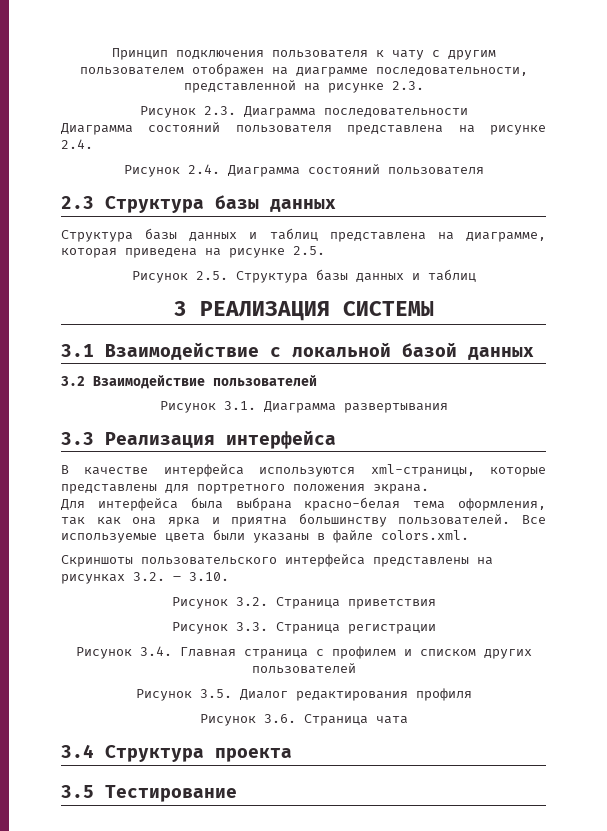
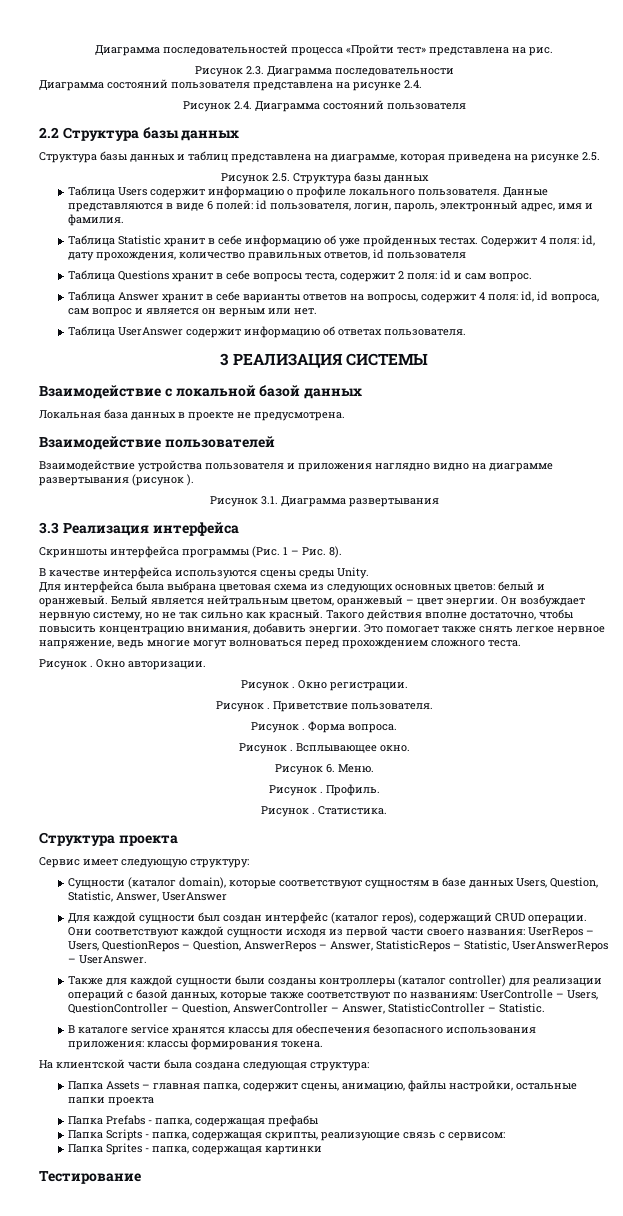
- Принцип подключения пользователя к чату с другим пользователем отображен на диаграмме последовательности, представленной на рисунке 2.3.
+ Диаграмма последовательностей процесса «Пройти тест» представлена на рис.
- 2.3 Структура базы данных
+ 2.2 Структура базы данных
- Рисунок 2.5. Структура базы данных и таблиц
+ Рисунок 2.5. Структура базы данных
+ Таблица Users содержит информацию о профиле локального пользователя. Данные представляются в виде 6 полей: id пользователя, логин, пароль, электронный адрес, имя и фамилия.
+ Таблица Statistic хранит в себе информацию об уже пройденных тестах. Содержит 4 поля: id, дату прохождения, количество правильных ответов, id пользователя
+ Таблица Questions хранит в себе вопросы теста, содержит 2 поля: id и сам вопрос.
+ Таблица Answer хранит в себе варианты ответов на вопросы, содержит 4 поля: id, id вопроса, сам вопрос и является он верным или нет.
+ Таблица UserAnswer содержит информацию об ответах пользователя.
- 3.1 Взаимодействие с локальной базой данных
+ Взаимодействие с локальной базой данных
- 3.2 Взаимодействие пользователей
+ Локальная база данных в проекте не предусмотрена.
+ Взаимодействие пользователей
+ Взаимодействие устройства пользователя и приложения наглядно видно на диаграмме развертывания (рисунок ).
- В качестве интерфейса используются xml-страницы, которые представлены для портретного положения экрана.
- Для интерфейса была выбрана красно-белая тема оформления, так как она ярка и приятна большинству пользователей. Все используемые цвета были указаны в файле colors.xml.
- Скриншоты пользовательского интерфейса представлены на рисунках 3.2. – 3.10.
- Рисунок 3.2. Страница приветствия
- Рисунок 3.3. Страница регистрации
- Рисунок 3.4. Главная страница с профилем и списком других пользователей
- Рисунок 3.5. Диалог редактирования профиля
- Рисунок 3.6. Страница чата
- 3.4 Структура проекта
- 3.5 Тестирование
+ Скриншоты интерфейса программы (Рис. 1 – Рис. 8).
+ В качестве интерфейса используются сцены среды Unity.
+ Для интерфейса была выбрана цветовая схема из следующих основных цветов: белый и оранжевый. Белый является нейтральным цветом, оранжевый – цвет энергии. Он возбуждает нервную систему, но не так сильно как красный. Такого действия вполне достаточно, чтобы повысить концентрацию внимания, добавить энергии. Это помогает также снять легкое нервное напряжение, ведь многие могут волноваться перед прохождением сложного теста.
+ Рисунок . Окно авторизации.
+ Рисунок . Окно регистрации.
+ Рисунок . Приветствие пользователя.
+ Рисунок . Форма вопроса.
+ Рисунок . Всплывающее окно.
+ Рисунок 6. Меню.
+ Рисунок . Профиль.
+ Рисунок . Статистика.
+ Структура проекта
+ Сервис имеет следующую структуру:
+ Сущности (каталог domain), которые соответствуют сущностям в базе данных Users, Question, Statistic, Answer, UserAnswer
+ Для каждой сущности был создан интерфейс (каталог repos), содержащий CRUD операции. Они соответствуют каждой сущности исходя из первой части своего названия: UserRepos – Users, QuestionRepos – Question, AnswerRepos – Answer, StatisticRepos – Statistic, UserAnswerRepos – UserAnswer.
+ Также для каждой сущности были созданы контроллеры (каталог controller) для реализации операций с базой данных, которые также соответствуют по названиям: UserControlle – Users, QuestionController – Question, AnswerController – Answer, StatisticController – Statistic.
+ В каталоге service хранятся классы для обеспечения безопасного использования приложения: классы формирования токена.
+ На клиентской части была создана следующая структура:
+ Папка Assets – главная папка, содержит сцены, анимацию, файлы настройки, остальные папки проекта
+ Папка Prefabs - папка, содержащая префабы
+ Папка Scripts - папка, содержащая скрипты, реализующие связь с сервисом:
+ Папка Sprites - папка, содержащая картинки
+ Тестирование

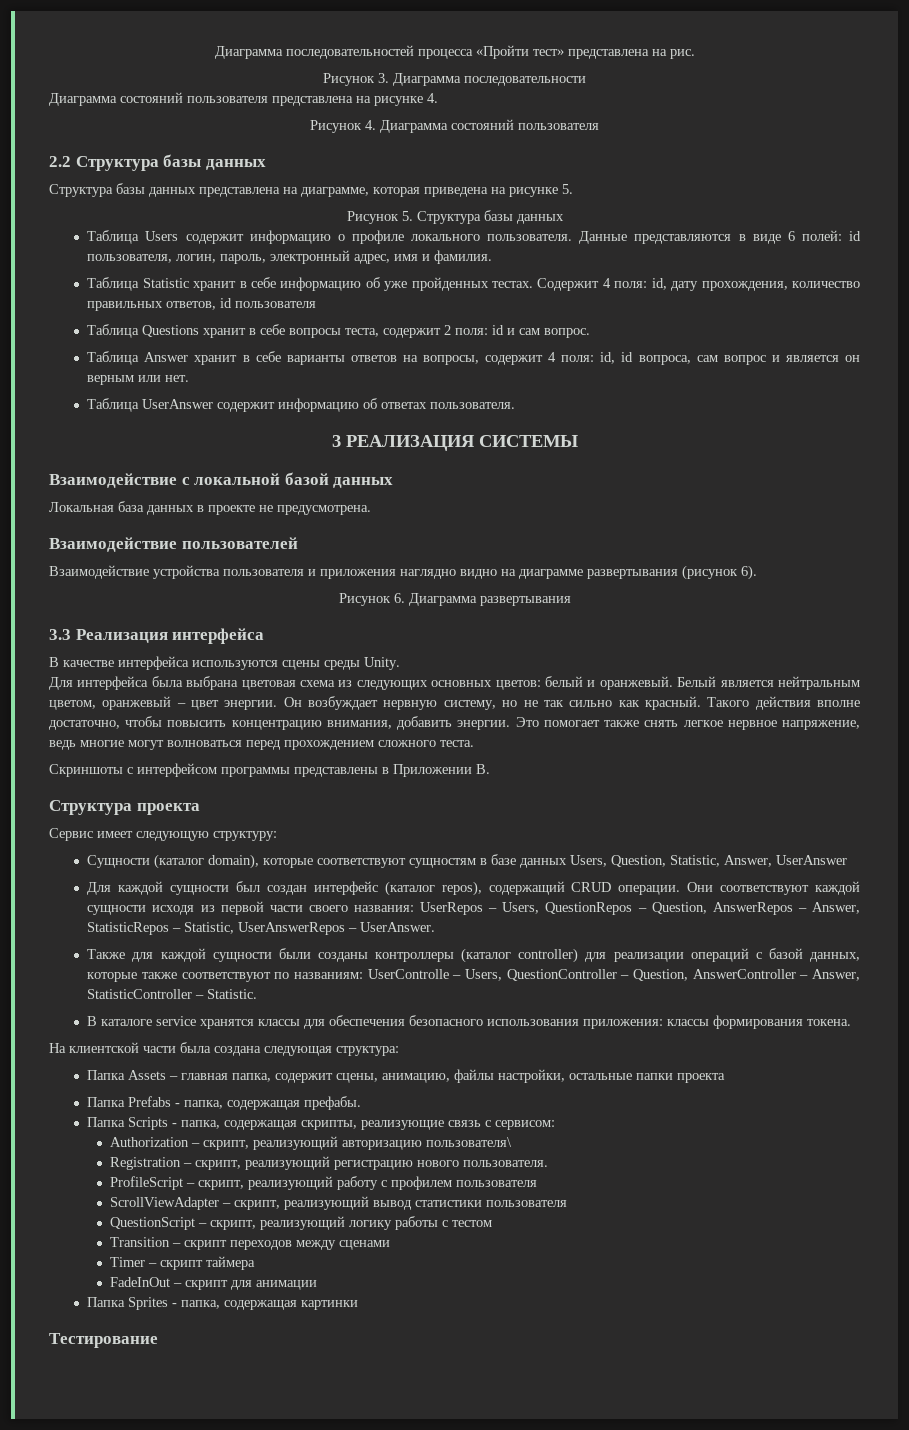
- Рисунок 2.3. Диаграмма последовательности
+ Рисунок 3. Диаграмма последовательности
- Диаграмма состояний пользователя представлена на рисунке 2.4.
- Рисунок 2.4. Диаграмма состояний пользователя
+ Диаграмма состояний пользователя представлена на рисунке 4.
+ Рисунок 4. Диаграмма состояний пользователя
- Структура базы данных и таблиц представлена на диаграмме, которая приведена на рисунке 2.5.
- Рисунок 2.5. Структура базы данных
+ Структура базы данных представлена на диаграмме, которая приведена на рисунке 5.
+ Рисунок 5. Структура базы данных
- Взаимодействие устройства пользователя и приложения наглядно видно на диаграмме развертывания (рисунок ).
- Рисунок 3.1. Диаграмма развертывания
+ Взаимодействие устройства пользователя и приложения наглядно видно на диаграмме развертывания (рисунок 6).
+ Рисунок 6. Диаграмма развертывания
- Скриншоты интерфейса программы (Рис. 1 – Рис. 8).
- Рисунок . Окно авторизации.
- Рисунок . Окно регистрации.
- Рисунок . Приветствие пользователя.
- Рисунок . Форма вопроса.
- Рисунок . Всплывающее окно.
- Рисунок 6. Меню.
- Рисунок . Профиль.
- Рисунок . Статистика.
+ Скриншоты с интерфейсом программы представлены в Приложении В.
- Папка Prefabs - папка, содержащая префабы
+ Папка Prefabs - папка, содержащая префабы.
+ Authorization – скрипт, реализующий авторизацию пользователя\
+ Registration – скрипт, реализующий регистрацию нового пользователя.
+ ProfileScript – скрипт, реализующий работу с профилем пользователя
+ ScrollViewAdapter – скрипт, реализующий вывод статистики пользователя
+ QuestionScript – скрипт, реализующий логику работы с тестом
+ Transition – скрипт переходов между сценами
+ Timer – скрипт таймера
+ FadeInOut – скрипт для анимации

